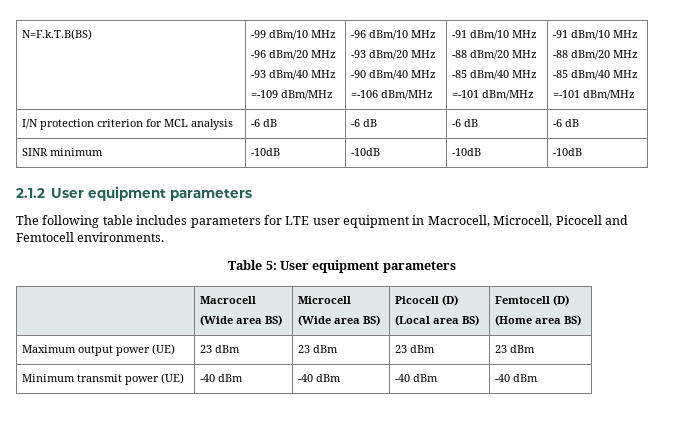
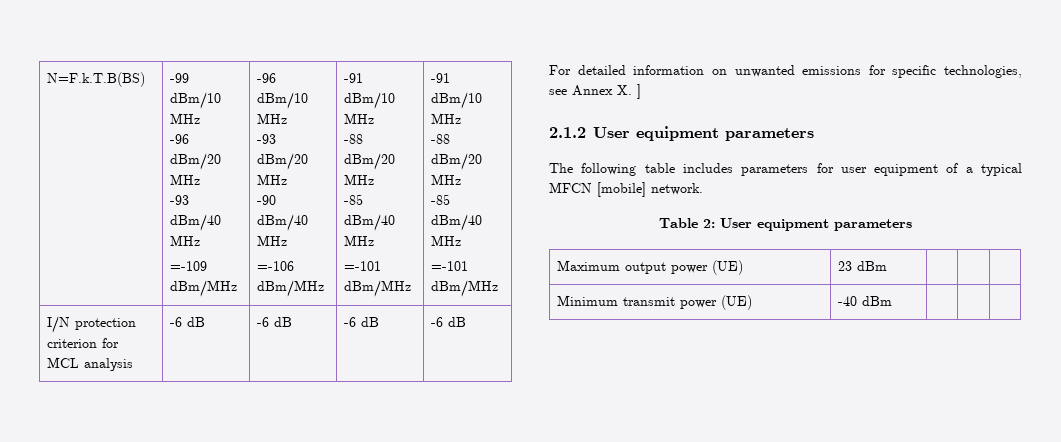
- SINR minimum | -10dB | -10dB | -10dB | -10dB
+ For detailed information on unwanted emissions for specific technologies, see Annex X. ]
- The following table includes parameters for LTE user equipment in Macrocell, Microcell, Picocell and Femtocell environments.
+ The following table includes parameters for user equipment of a typical MFCN [mobile] network.
- Table 5: User equipment parameters
- | Macrocell
- (Wide area BS) | Microcell
- (Wide area BS) | Picocell (D)
- (Local area BS) | Femtocell (D)
- (Home area BS)
+ Table 2: User equipment parameters
- Maximum output power (UE) | 23 dBm | 23 dBm | 23 dBm | 23 dBm
+ Maximum output power (UE) | 23 dBm | | |
- Minimum transmit power (UE) | -40 dBm | -40 dBm | -40 dBm | -40 dBm
+ Minimum transmit power (UE) | -40 dBm | | |

